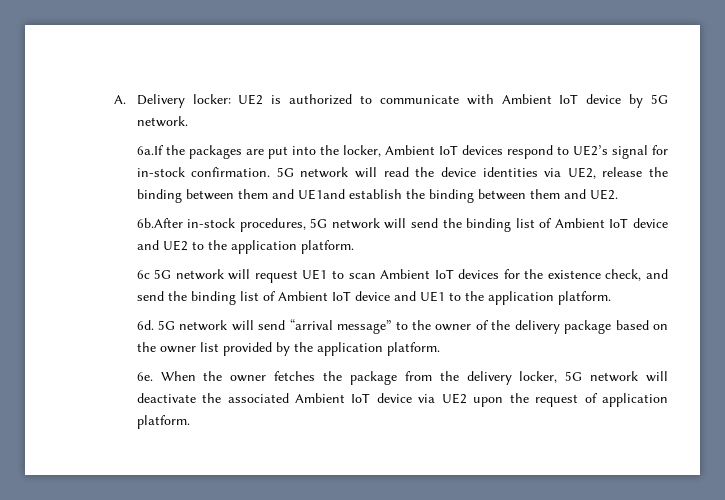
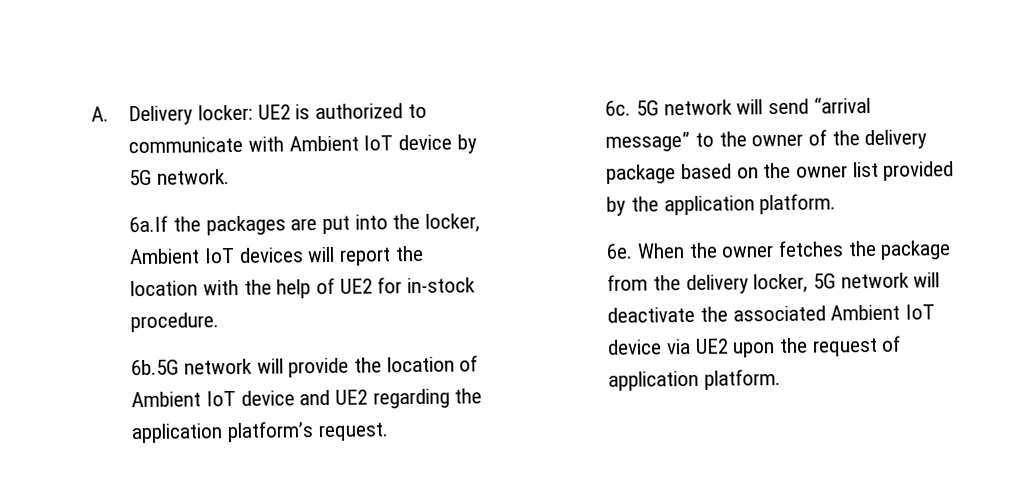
- 6a.If the packages are put into the locker, Ambient IoT devices respond to UE2’s signal for in-stock confirmation. 5G network will read the device identities via UE2, release the binding between them and UE1and establish the binding between them and UE2.
- 6b.After in-stock procedures, 5G network will send the binding list of Ambient IoT device and UE2 to the application platform.
- 6c 5G network will request UE1 to scan Ambient IoT devices for the existence check, and send the binding list of Ambient IoT device and UE1 to the application platform.
- 6d.
+ 6a.If the packages are put into the locker, Ambient IoT devices will report the location with the help of UE2 for in-stock procedure.
+ 6b.5G network will provide the location of Ambient IoT device and UE2 regarding the application platform’s request.
+ 6c.

